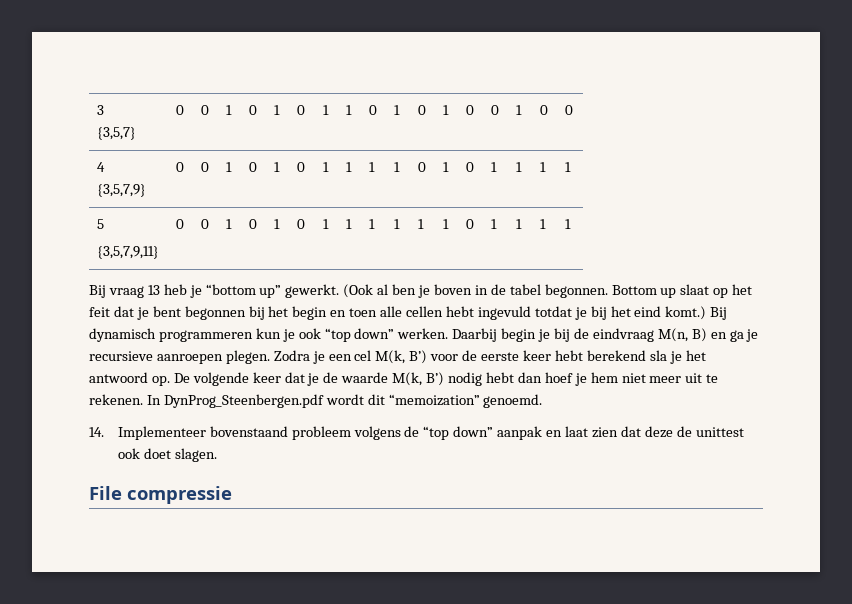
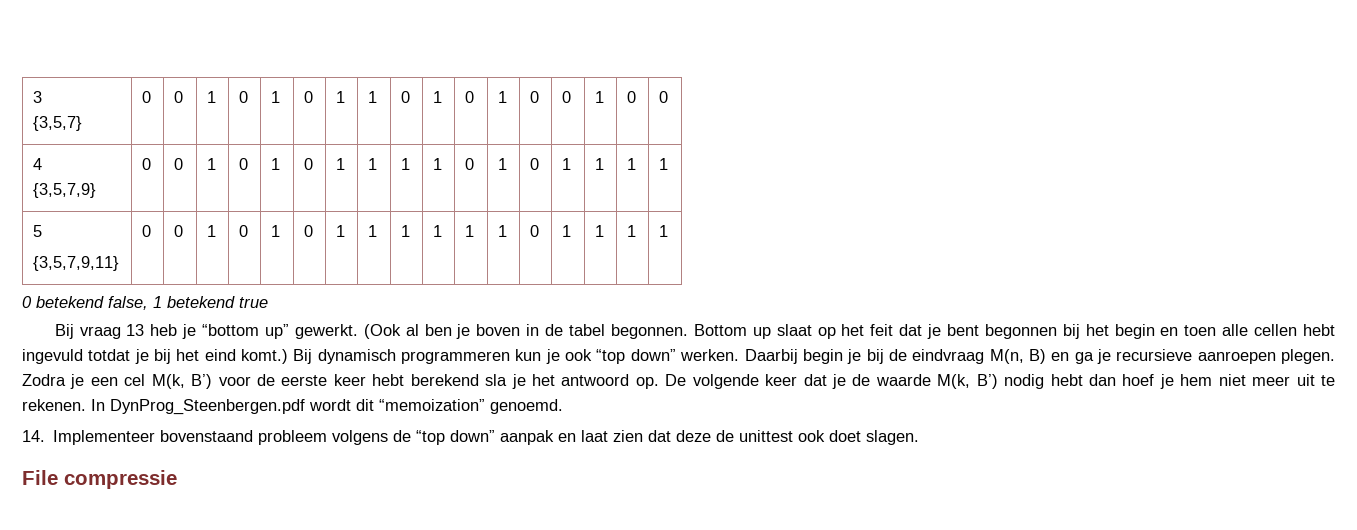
+ 0 betekend false, 1 betekend true

